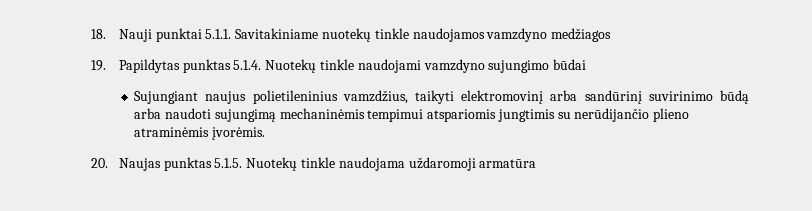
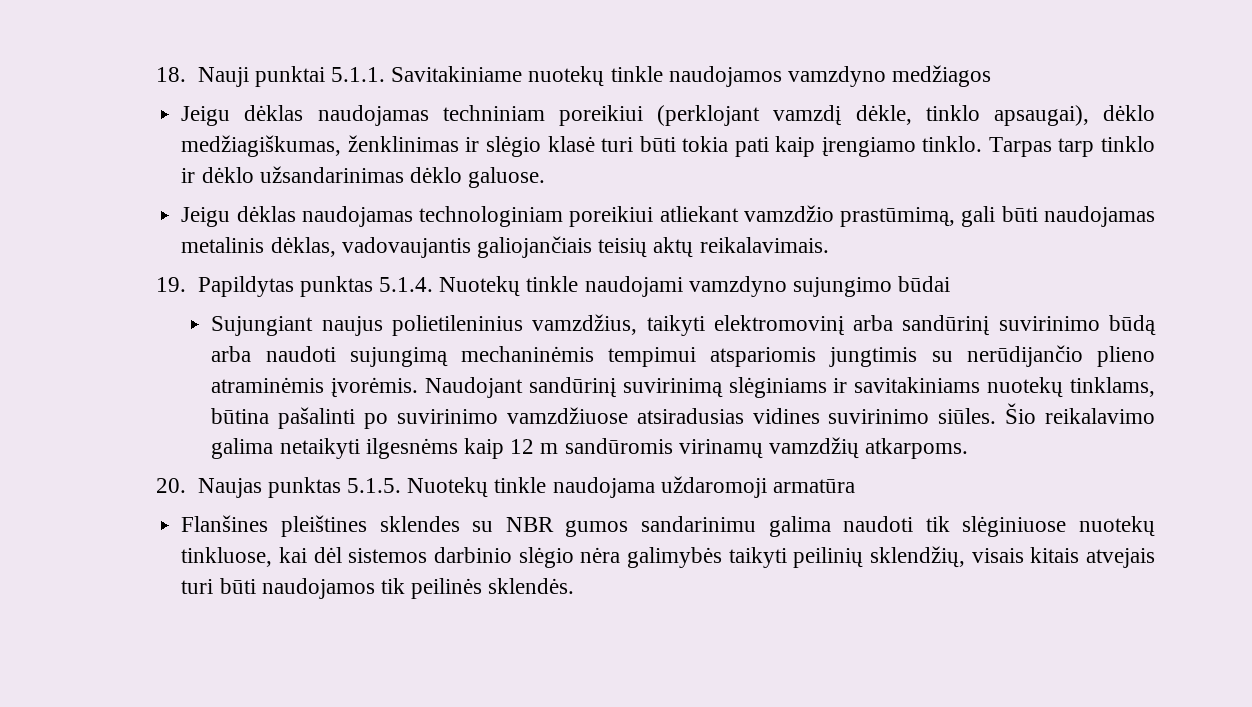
+ Jeigu dėklas naudojamas techniniam poreikiui (perklojant vamzdį dėkle, tinklo apsaugai), dėklo medžiagiškumas, ženklinimas ir slėgio klasė turi būti tokia pati kaip įrengiamo tinklo. Tarpas tarp tinklo ir dėklo užsandarinimas dėklo galuose.
+ Jeigu dėklas naudojamas technologiniam poreikiui atliekant vamzdžio prastūmimą, gali būti naudojamas metalinis dėklas, vadovaujantis galiojančiais teisių aktų reikalavimais.
+ Naudojant sandūrinį suvirinimą slėginiams ir savitakiniams nuotekų tinklams, būtina pašalinti po suvirinimo vamzdžiuose atsiradusias vidines suvirinimo siūles. Šio reikalavimo galima netaikyti ilgesnėms kaip 12 m sandūromis virinamų vamzdžių atkarpoms.
+ Flanšines pleištines sklendes su NBR gumos sandarinimu galima naudoti tik slėginiuose nuotekų tinkluose, kai dėl sistemos darbinio slėgio nėra galimybės taikyti peilinių sklendžių, visais kitais atvejais turi būti naudojamos tik peilinės sklendės.

